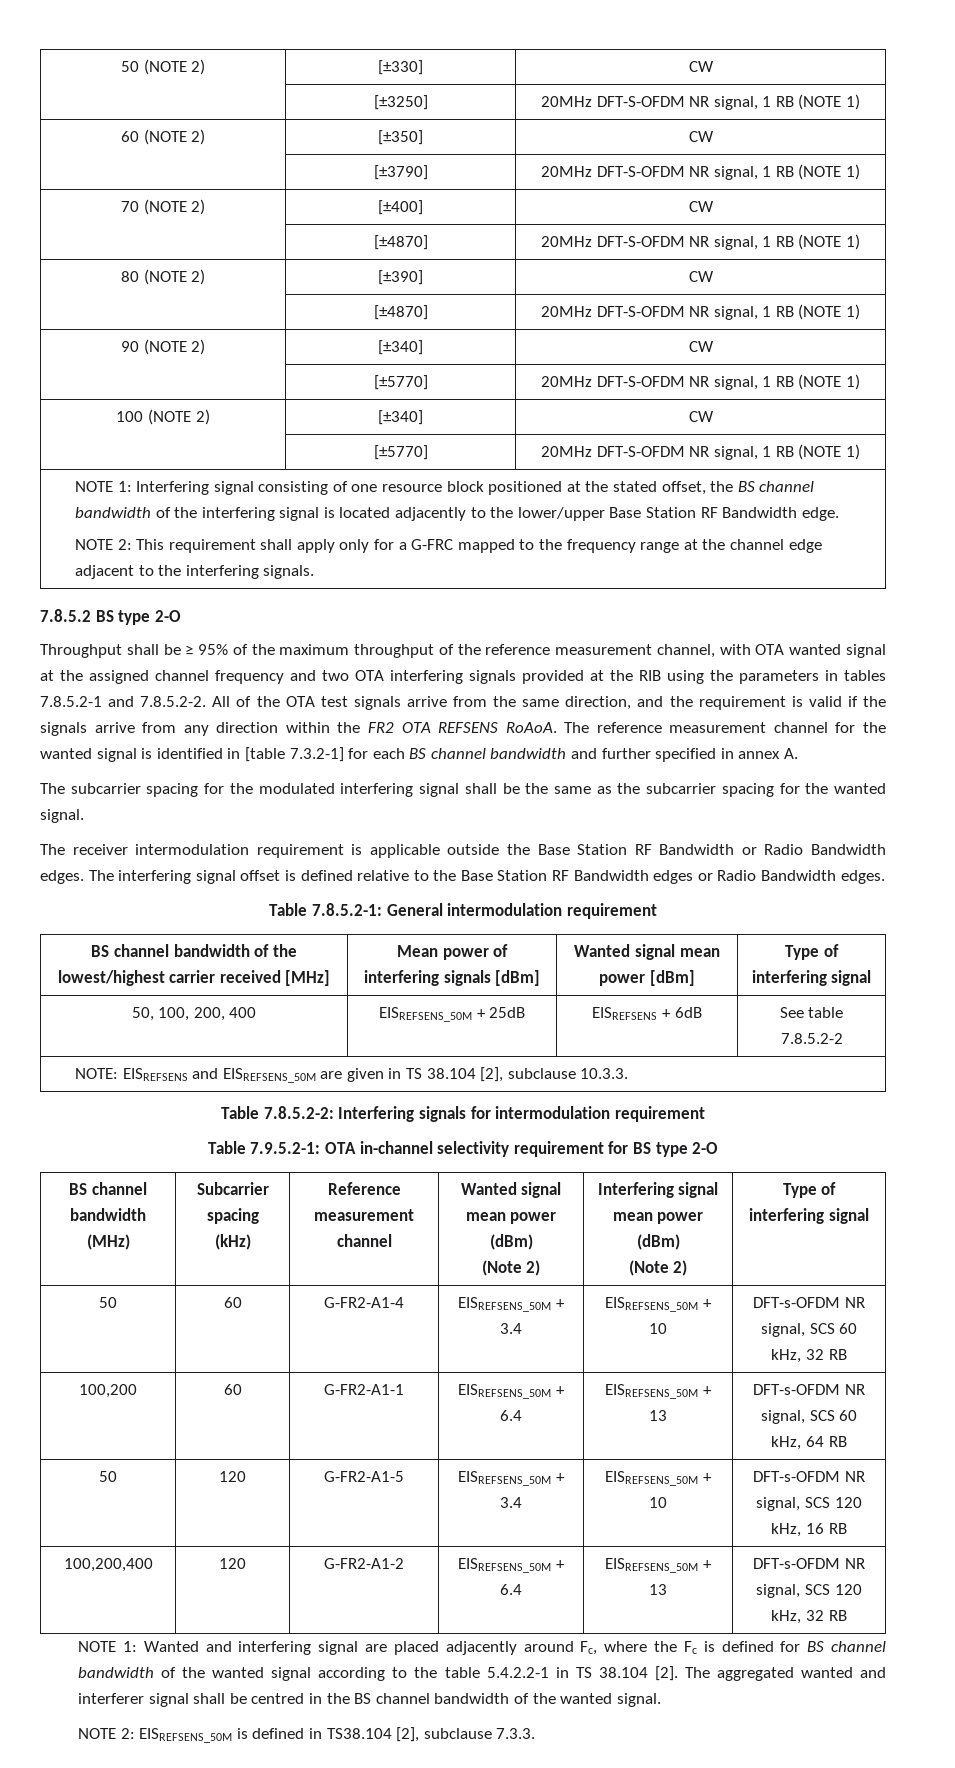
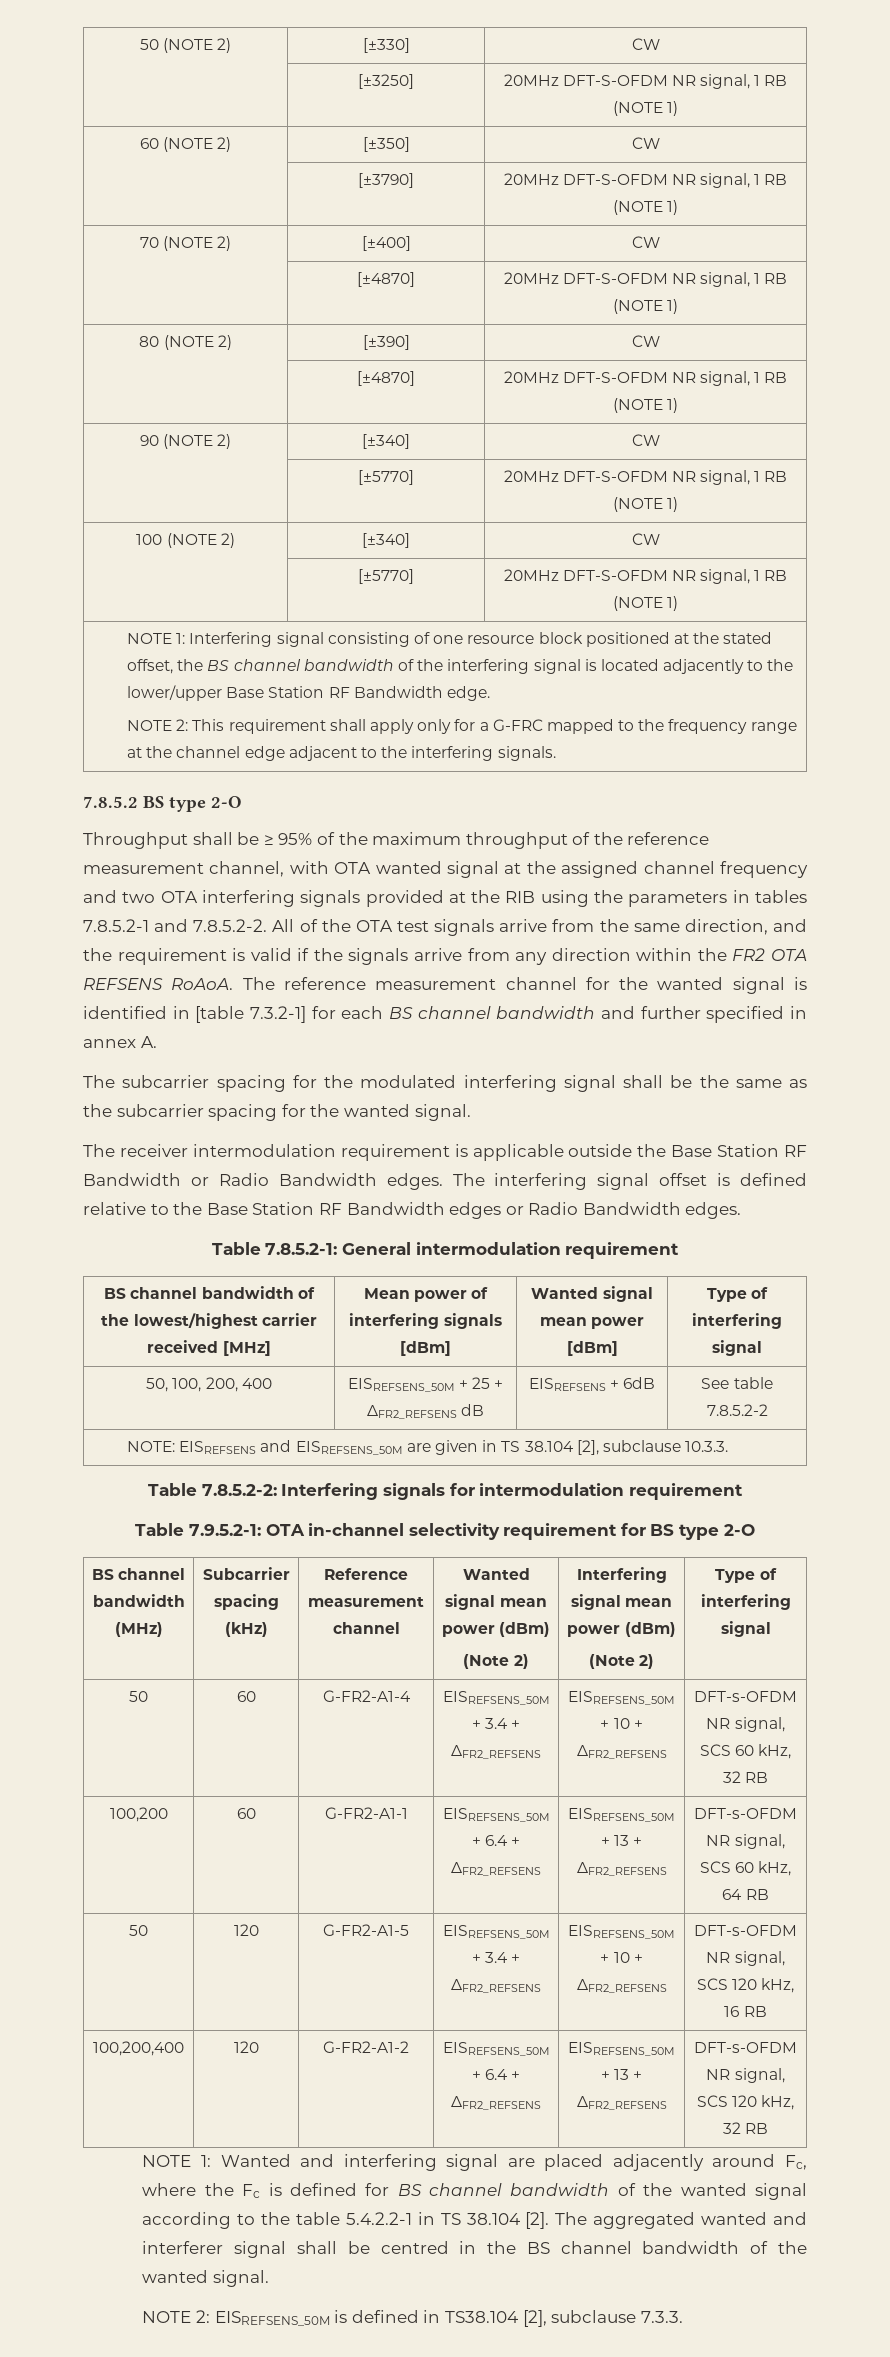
- 50, 100, 200, 400 | EISREFSENS_50M + 25dB | EISREFSENS + 6dB | See table 7.8.5.2-2
+ 50, 100, 200, 400 | EISREFSENS_50M + 25 + ΔFR2_REFSENS dB | EISREFSENS + 6dB | See table 7.8.5.2-2
- 50 | 60 | G-FR2-A1-4 | EISREFSENS_50M + 3.4 | EISREFSENS_50M + 10 | DFT-s-OFDM NR signal, SCS 60 kHz, 32 RB
+ 50 | 60 | G-FR2-A1-4 | EISREFSENS_50M + 3.4 + ΔFR2_REFSENS | EISREFSENS_50M + 10 + ΔFR2_REFSENS | DFT-s-OFDM NR signal, SCS 60 kHz, 32 RB
- 100,200 | 60 | G-FR2-A1-1 | EISREFSENS_50M + 6.4 | EISREFSENS_50M + 13 | DFT-s-OFDM NR signal, SCS 60 kHz, 64 RB
+ 100,200 | 60 | G-FR2-A1-1 | EISREFSENS_50M + 6.4 + ΔFR2_REFSENS | EISREFSENS_50M + 13 + ΔFR2_REFSENS | DFT-s-OFDM NR signal, SCS 60 kHz, 64 RB
- 50 | 120 | G-FR2-A1-5 | EISREFSENS_50M + 3.4 | EISREFSENS_50M + 10 | DFT-s-OFDM NR signal, SCS 120 kHz, 16 RB
+ 50 | 120 | G-FR2-A1-5 | EISREFSENS_50M + 3.4 + ΔFR2_REFSENS | EISREFSENS_50M + 10 + ΔFR2_REFSENS | DFT-s-OFDM NR signal, SCS 120 kHz, 16 RB
- 100,200,400 | 120 | G-FR2-A1-2 | EISREFSENS_50M + 6.4 | EISREFSENS_50M + 13 | DFT-s-OFDM NR signal, SCS 120 kHz, 32 RB
+ 100,200,400 | 120 | G-FR2-A1-2 | EISREFSENS_50M + 6.4 + ΔFR2_REFSENS | EISREFSENS_50M + 13 + ΔFR2_REFSENS | DFT-s-OFDM NR signal, SCS 120 kHz, 32 RB

